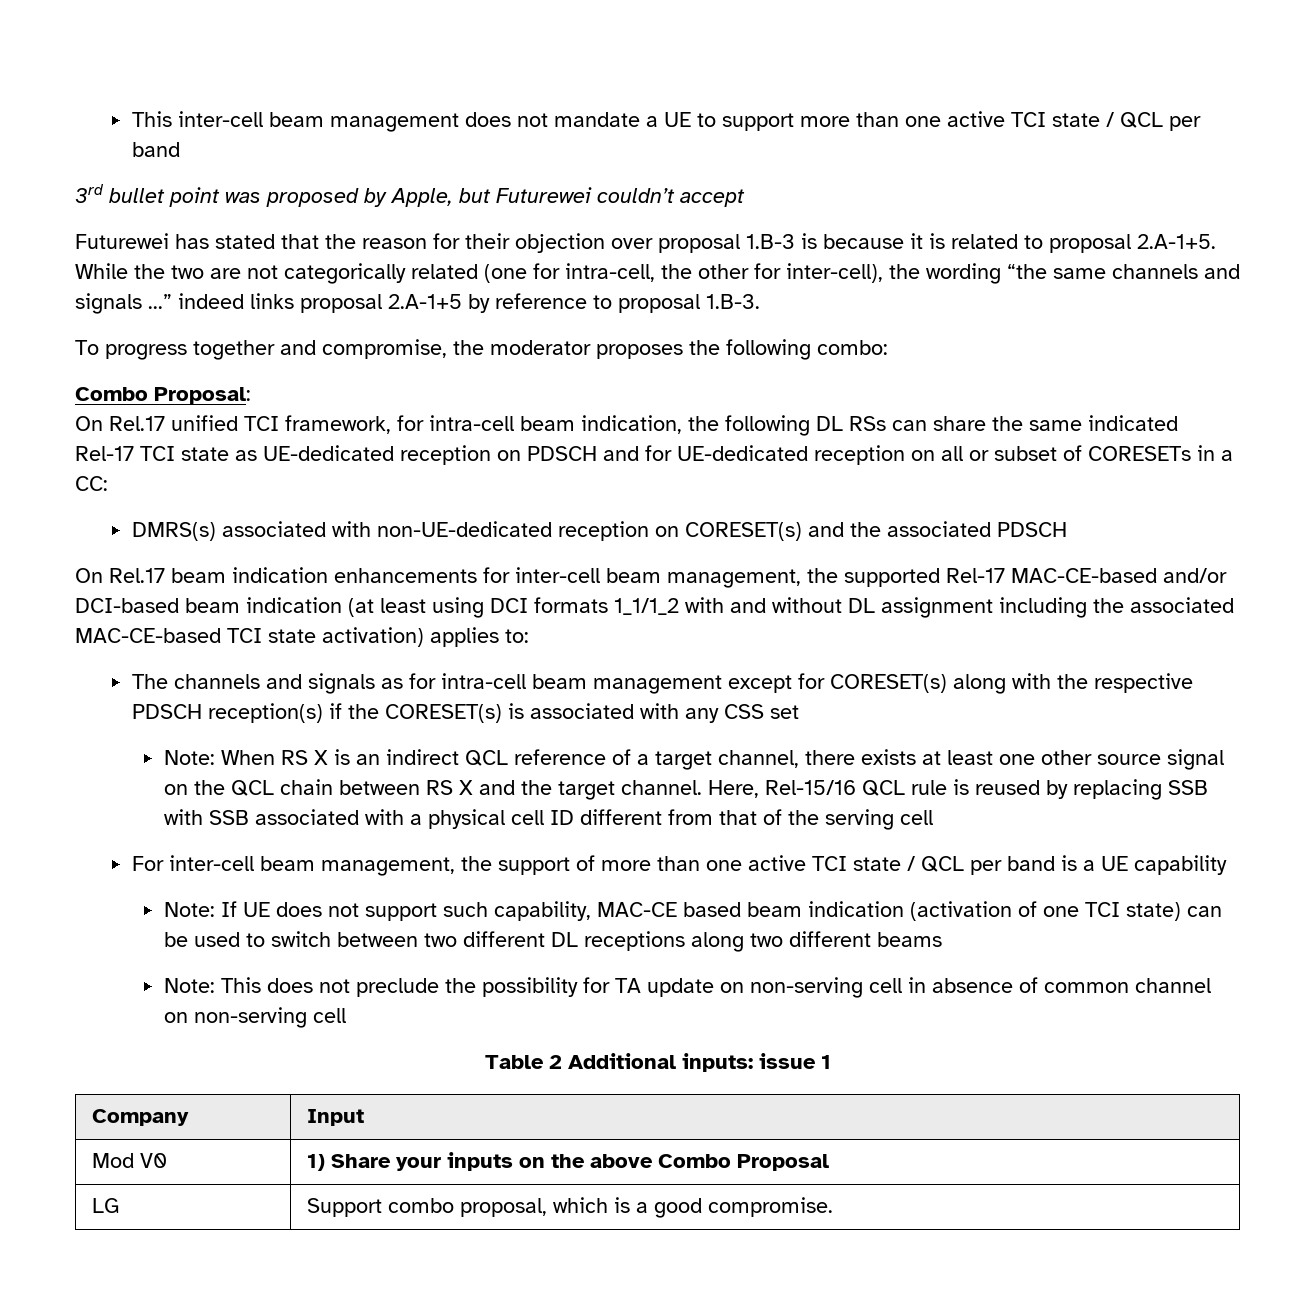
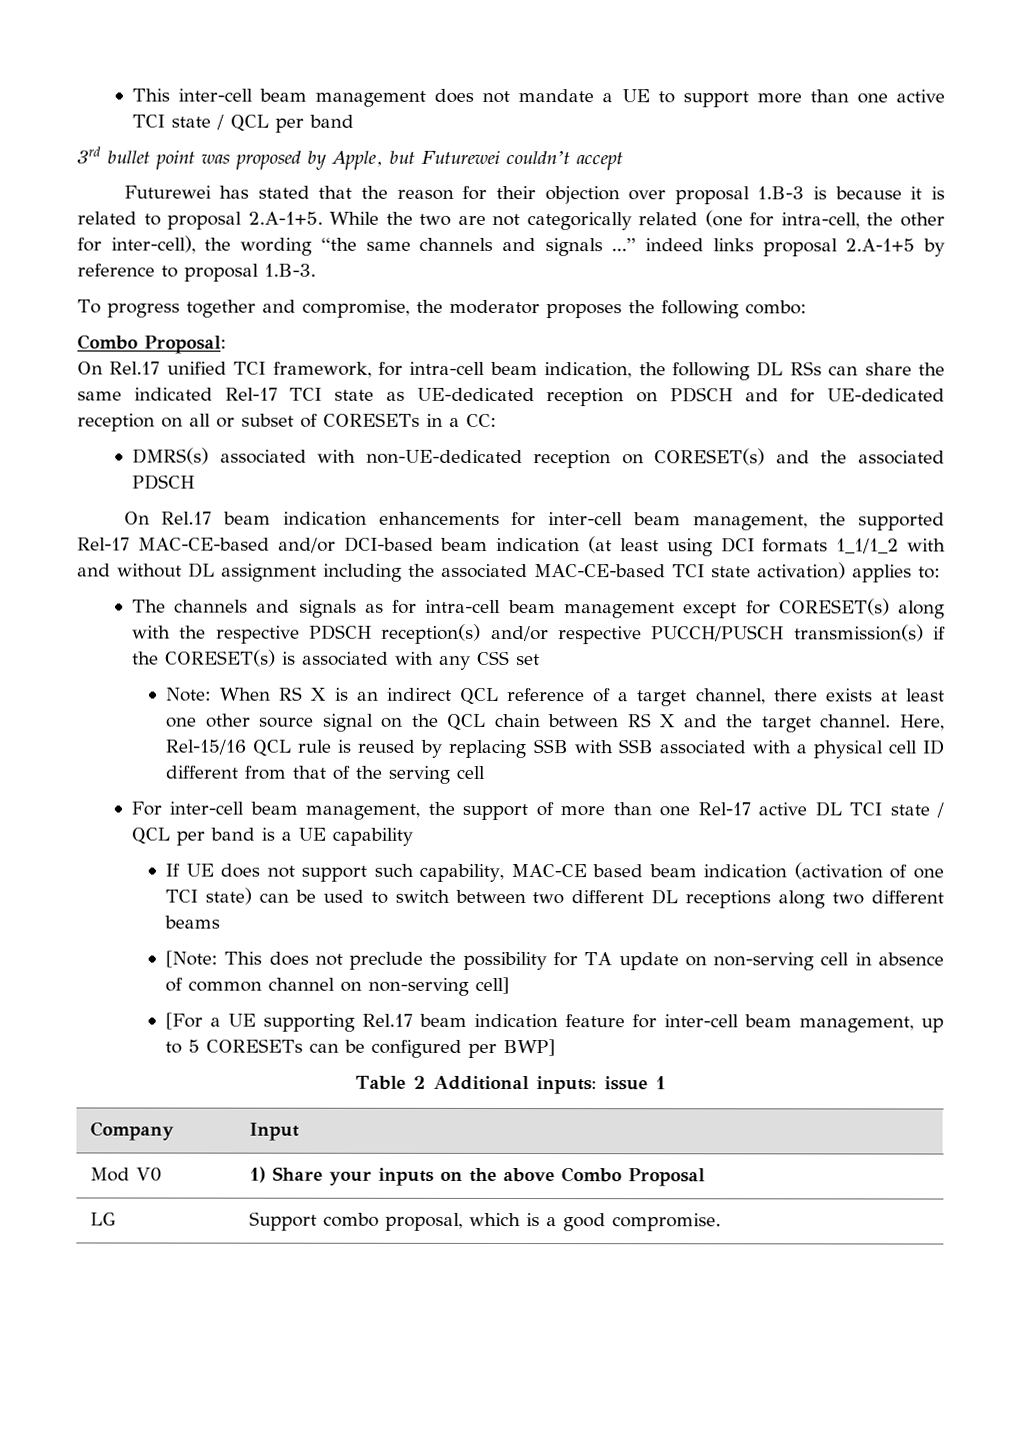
- The channels and signals as for intra-cell beam management except for CORESET(s) along with the respective PDSCH reception(s) if the CORESET(s) is associated with any CSS set
+ The channels and signals as for intra-cell beam management except for CORESET(s) along with the respective PDSCH reception(s) and/or respective PUCCH/PUSCH transmission(s) if the CORESET(s) is associated with any CSS set
- For inter-cell beam management, the support of more than one active TCI state / QCL per band is a UE capability
+ For inter-cell beam management, the support of more than one Rel-17 active DL TCI state / QCL per band is a UE capability
- Note: If UE does not support such capability, MAC-CE based beam indication (activation of one TCI state) can be used to switch between two different DL receptions along two different beams
+ If UE does not support such capability, MAC-CE based beam indication (activation of one TCI state) can be used to switch between two different DL receptions along two different beams
- Note: This does not preclude the possibility for TA update on non-serving cell in absence of common channel on non-serving cell
+ [Note: This does not preclude the possibility for TA update on non-serving cell in absence of common channel on non-serving cell]
+ [For a UE supporting Rel.17 beam indication feature for inter-cell beam management, up to 5 CORESETs can be configured per BWP]

